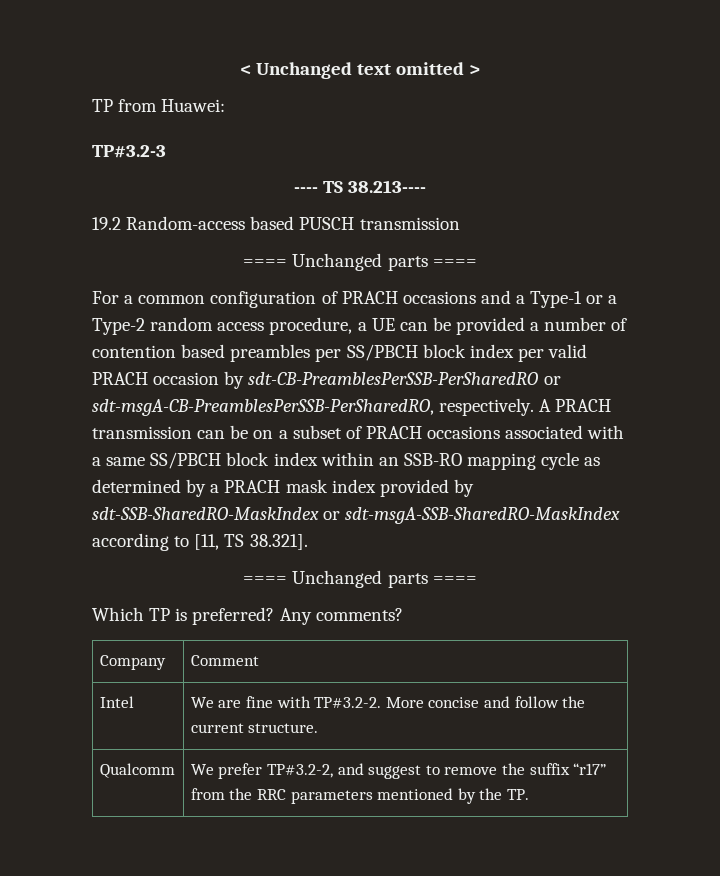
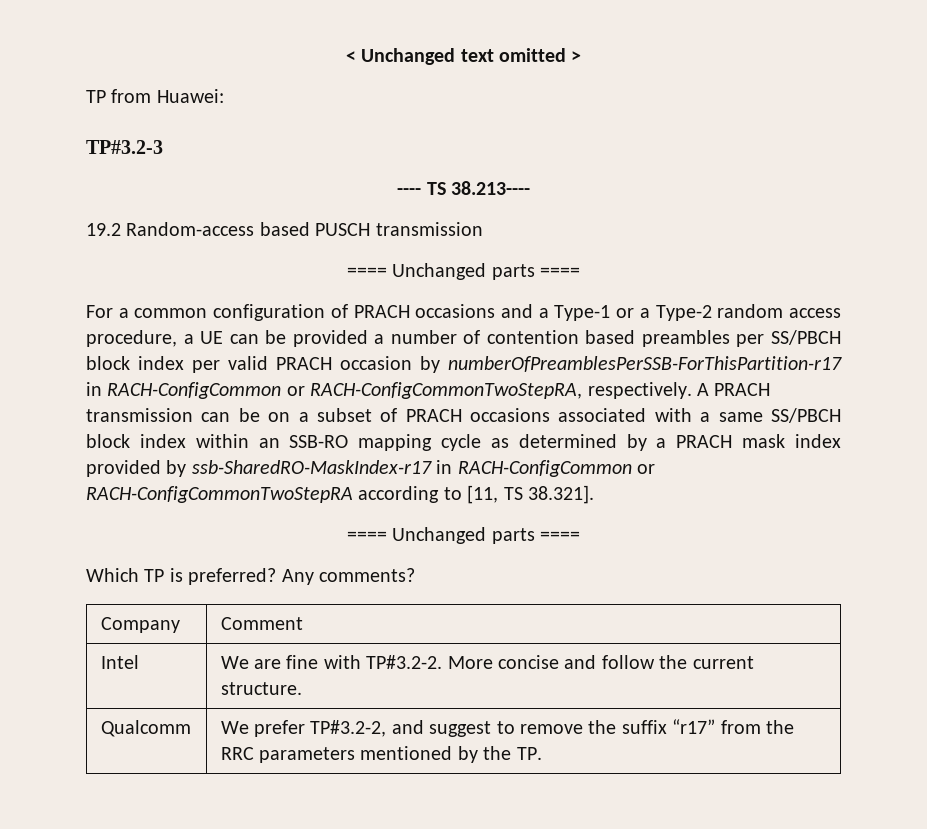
- For a common configuration of PRACH occasions and a Type-1 or a Type-2 random access procedure, a UE can be provided a number of contention based preambles per SS/PBCH block index per valid PRACH occasion by sdt-CB-PreamblesPerSSB-PerSharedRO or sdt-msgA-CB-PreamblesPerSSB-PerSharedRO, respectively.
+ For a common configuration of PRACH occasions and a Type-1 or a Type-2 random access procedure, a UE can be provided a number of contention based preambles per SS/PBCH block index per valid PRACH occasion by numberOfPreamblesPerSSB-ForThisPartition-r17 in RACH-ConfigCommon or RACH-ConfigCommonTwoStepRA, respectively.
- A PRACH transmission can be on a subset of PRACH occasions associated with a same SS/PBCH block index within an SSB-RO mapping cycle as determined by a PRACH mask index provided by sdt-SSB-SharedRO-MaskIndex or sdt-msgA-SSB-SharedRO-MaskIndex according to [11, TS 38.321].
+ A PRACH transmission can be on a subset of PRACH occasions associated with a same SS/PBCH block index within an SSB-RO mapping cycle as determined by a PRACH mask index provided by ssb-SharedRO-MaskIndex-r17 in RACH-ConfigCommon or RACH-ConfigCommonTwoStepRA according to [11, TS 38.321].

